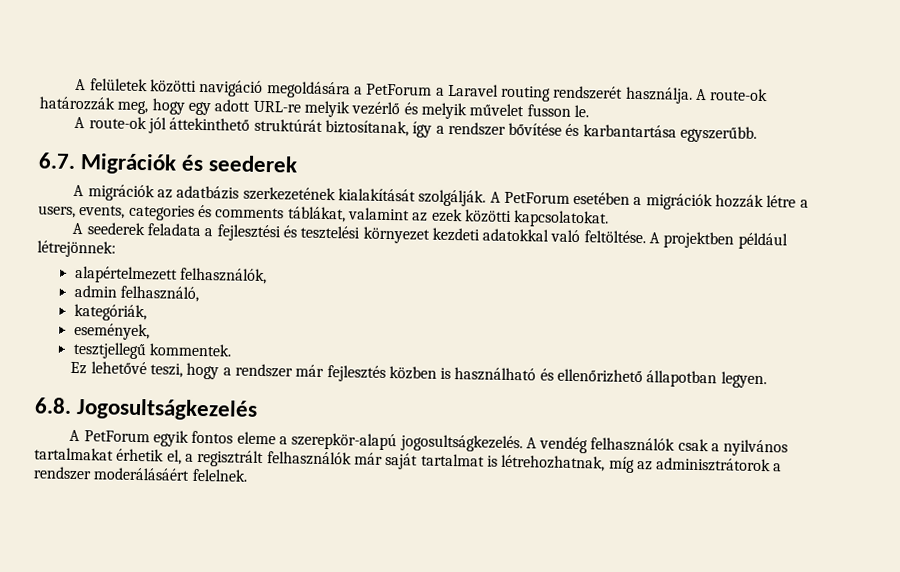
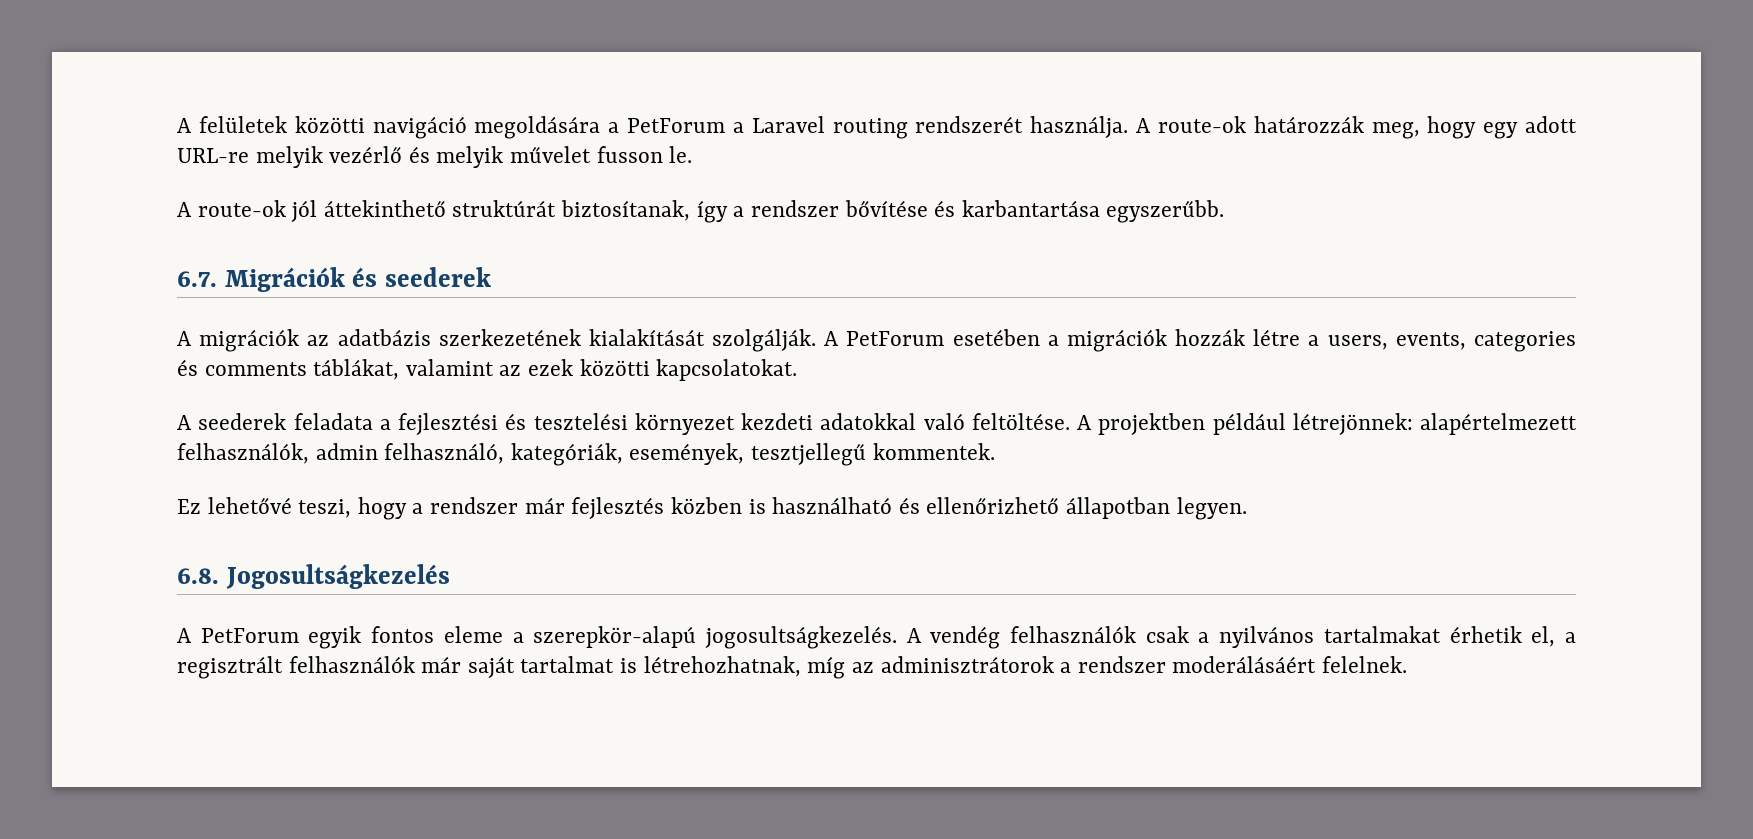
- A projektben például létrejönnek:
- alapértelmezett felhasználók,
- admin felhasználó,
- kategóriák,
- események,
- tesztjellegű kommentek.
+ A projektben például létrejönnek: alapértelmezett felhasználók, admin felhasználó, kategóriák, események, tesztjellegű kommentek.

